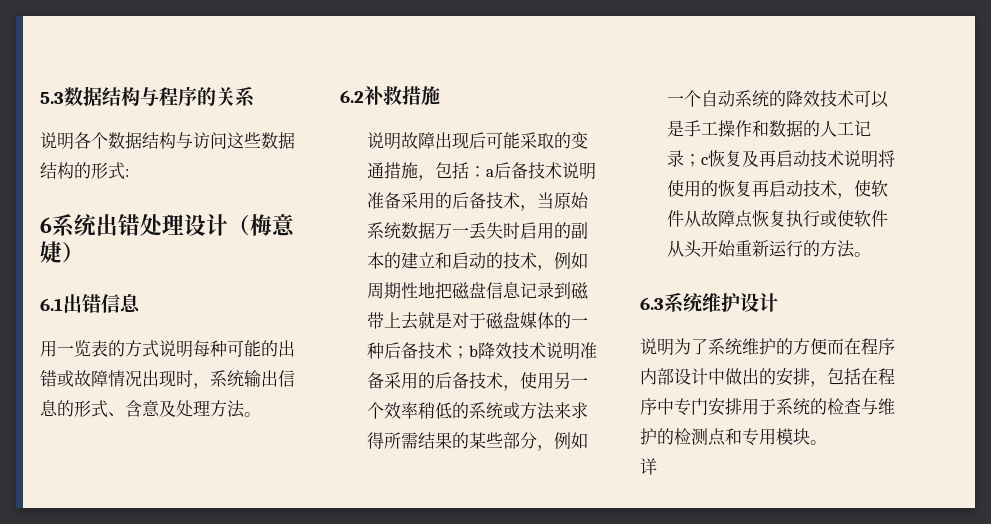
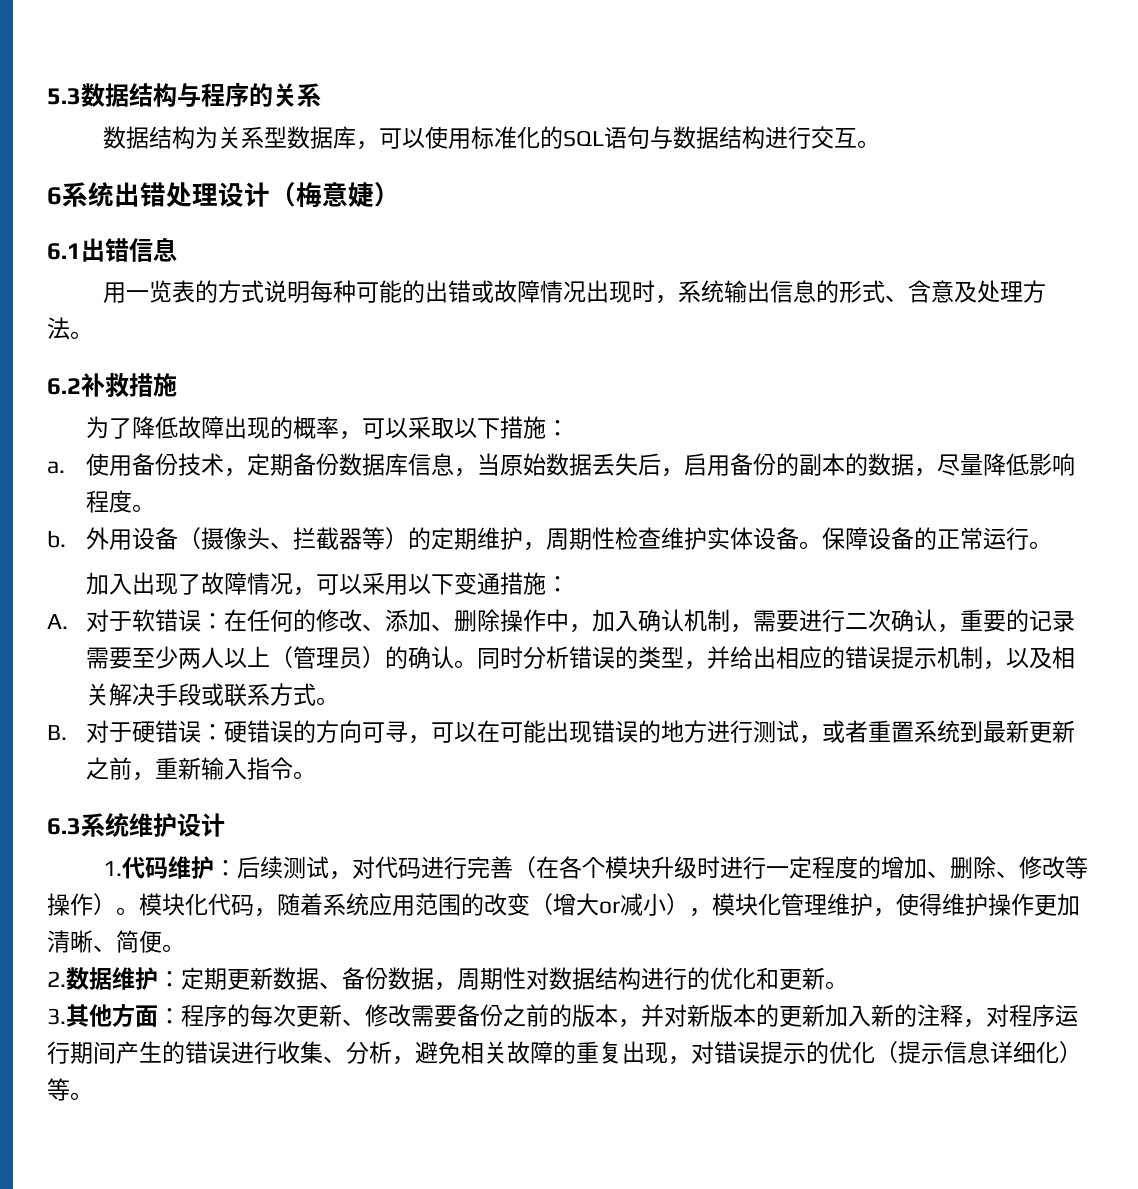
- 说明各个数据结构与访问这些数据结构的形式:
+ 数据结构为关系型数据库，可以使用标准化的SQL语句与数据结构进行交互。
- 说明故障出现后可能采取的变通措施，包括：a后备技术说明准备采用的后备技术，当原始系统数据万一丢失时启用的副本的建立和启动的技术，例如周期性地把磁盘信息记录到磁带上去就是对于磁盘媒体的一种后备技术；b降效技术说明准备采用的后备技术，使用另一个效率稍低的系统或方法来求得所需结果的某些部分，例如一个自动系统的降效技术可以是手工操作和数据的人工记录；c恢复及再启动技术说明将使用的恢复再启动技术，使软件从故障点恢复执行或使软件从头开始重新运行的方法。
+ 为了降低故障出现的概率，可以采取以下措施：
+ a.使用备份技术，定期备份数据库信息，当原始数据丢失后，启用备份的副本的数据，尽量降低影响程度。
+ b.外用设备（摄像头、拦截器等）的定期维护，周期性检查维护实体设备。保障设备的正常运行。
+ 加入出现了故障情况，可以采用以下变通措施：
+ A.对于软错误：在任何的修改、添加、删除操作中，加入确认机制，需要进行二次确认，重要的记录需要至少两人以上（管理员）的确认。同时分析错误的类型，并给出相应的错误提示机制，以及相关解决手段或联系方式。
+ B.对于硬错误：硬错误的方向可寻，可以在可能出现错误的地方进行测试，或者重置系统到最新更新之前，重新输入指令。
- 说明为了系统维护的方便而在程序内部设计中做出的安排，包括在程序中专门安排用于系统的检查与维护的检测点和专用模块。
- 详
+ 1.代码维护：后续测试，对代码进行完善（在各个模块升级时进行一定程度的增加、删除、修改等操作）。模块化代码，随着系统应用范围的改变（增大or减小），模块化管理维护，使得维护操作更加清晰、简便。
+ 2.数据维护：定期更新数据、备份数据，周期性对数据结构进行的优化和更新。
+ 3.其他方面：程序的每次更新、修改需要备份之前的版本，并对新版本的更新加入新的注释，对程序运行期间产生的错误进行收集、分析，避免相关故障的重复出现，对错误提示的优化（提示信息详细化）等。

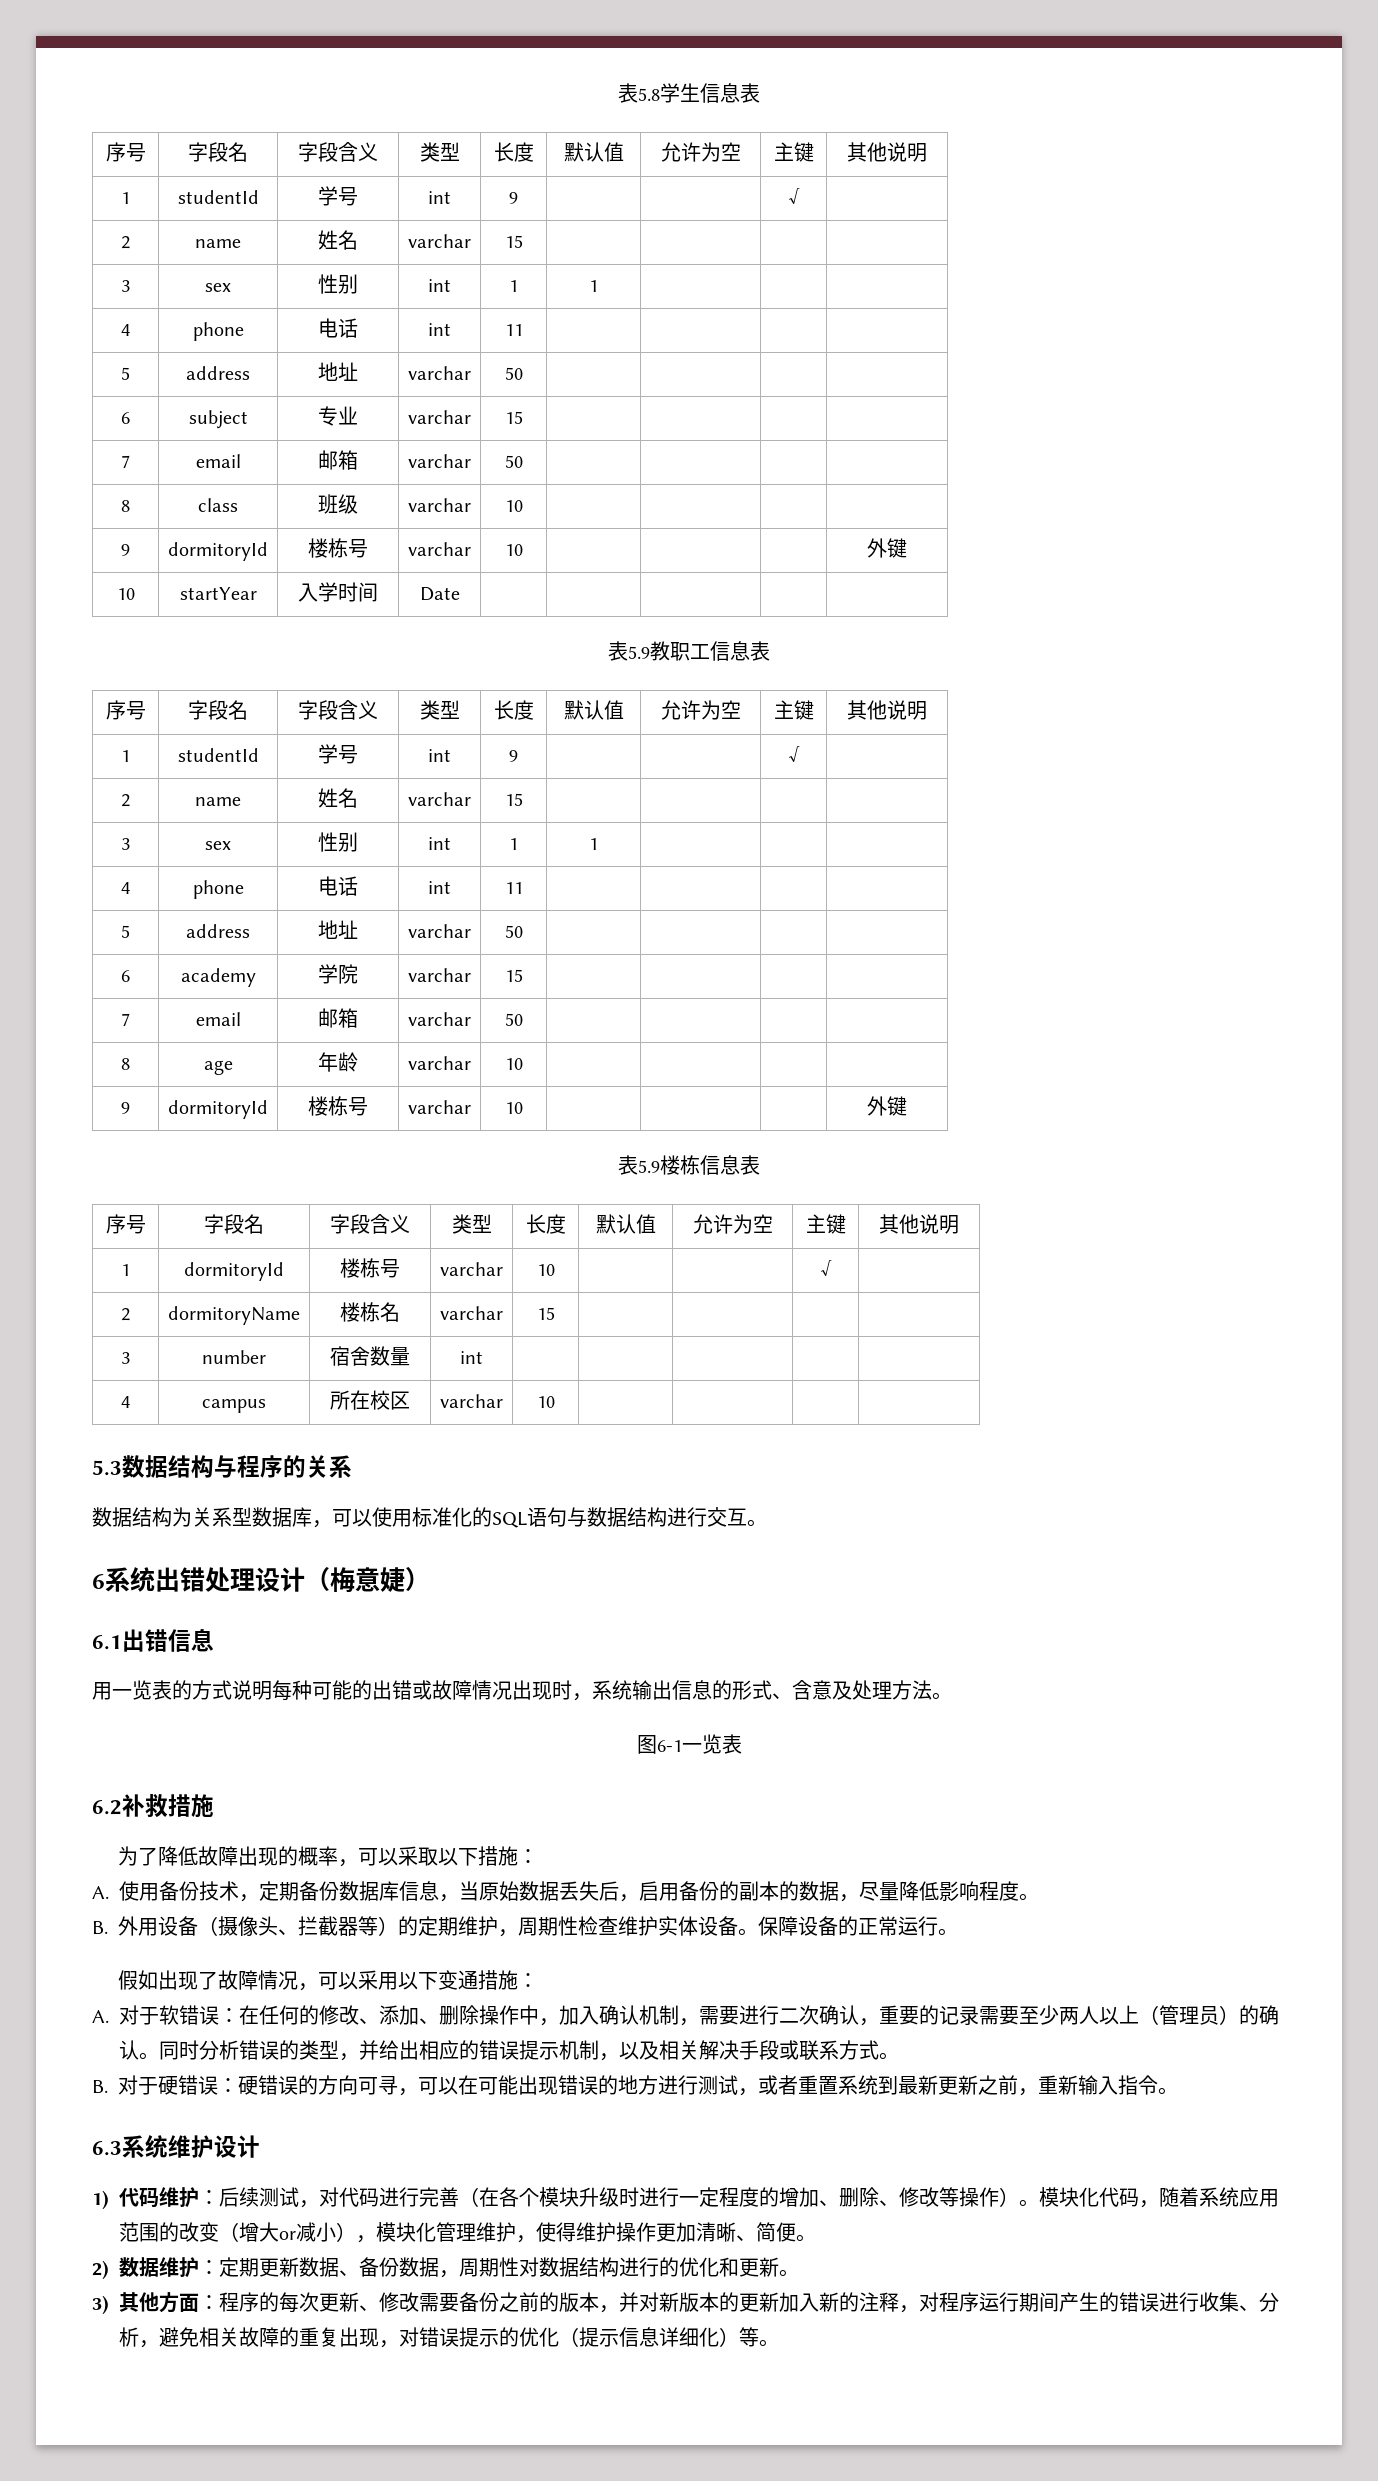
+ 表5.8学生信息表
+ 序号 | 字段名 | 字段含义 | 类型 | 长度 | 默认值 | 允许为空 | 主键 | 其他说明
+ 1 | studentId | 学号 | int | 9 | | | √ |
+ 2 | name | 姓名 | varchar | 15 | | | |
+ 3 | sex | 性别 | int | 1 | 1 | | |
+ 4 | phone | 电话 | int | 11 | | | |
+ 5 | address | 地址 | varchar | 50 | | | |
+ 6 | subject | 专业 | varchar | 15 | | | |
+ 7 | email | 邮箱 | varchar | 50 | | | |
+ 8 | class | 班级 | varchar | 10 | | | |
+ 9 | dormitoryId | 楼栋号 | varchar | 10 | | | | 外键
+ 10 | startYear | 入学时间 | Date | | | | |
+ 表5.9教职工信息表
+ 序号 | 字段名 | 字段含义 | 类型 | 长度 | 默认值 | 允许为空 | 主键 | 其他说明
+ 1 | studentId | 学号 | int | 9 | | | √ |
+ 2 | name | 姓名 | varchar | 15 | | | |
+ 3 | sex | 性别 | int | 1 | 1 | | |
+ 4 | phone | 电话 | int | 11 | | | |
+ 5 | address | 地址 | varchar | 50 | | | |
+ 6 | academy | 学院 | varchar | 15 | | | |
+ 7 | email | 邮箱 | varchar | 50 | | | |
+ 8 | age | 年龄 | varchar | 10 | | | |
+ 9 | dormitoryId | 楼栋号 | varchar | 10 | | | | 外键
+ 表5.9楼栋信息表
+ 序号 | 字段名 | 字段含义 | 类型 | 长度 | 默认值 | 允许为空 | 主键 | 其他说明
+ 1 | dormitoryId | 楼栋号 | varchar | 10 | | | √ |
+ 2 | dormitoryName | 楼栋名 | varchar | 15 | | | |
+ 3 | number | 宿舍数量 | int | | | | |
+ 4 | campus | 所在校区 | varchar | 10 | | | |
+ 图6-1一览表
- a.使用备份技术，定期备份数据库信息，当原始数据丢失后，启用备份的副本的数据，尽量降低影响程度。
+ A.使用备份技术，定期备份数据库信息，当原始数据丢失后，启用备份的副本的数据，尽量降低影响程度。
- b.外用设备（摄像头、拦截器等）的定期维护，周期性检查维护实体设备。
+ B.外用设备（摄像头、拦截器等）的定期维护，周期性检查维护实体设备。
- 加入出现了故障情况，可以采用以下变通措施：
+ 假如出现了故障情况，可以采用以下变通措施：
- 1.代码维护：后续测试，对代码进行完善（在各个模块升级时进行一定程度的增加、删除、修改等操作）。
+ 1)代码维护：后续测试，对代码进行完善（在各个模块升级时进行一定程度的增加、删除、修改等操作）。
- 2.数据维护：定期更新数据、备份数据，周期性对数据结构进行的优化和更新。
+ 2)数据维护：定期更新数据、备份数据，周期性对数据结构进行的优化和更新。
- 3.其他方面：程序的每次更新、修改需要备份之前的版本，并对新版本的更新加入新的注释，对程序运行期间产生的错误进行收集、分析，避免相关故障的重复出现，对错误提示的优化（提示信息详细化）等。
+ 3)其他方面：程序的每次更新、修改需要备份之前的版本，并对新版本的更新加入新的注释，对程序运行期间产生的错误进行收集、分析，避免相关故障的重复出现，对错误提示的优化（提示信息详细化）等。

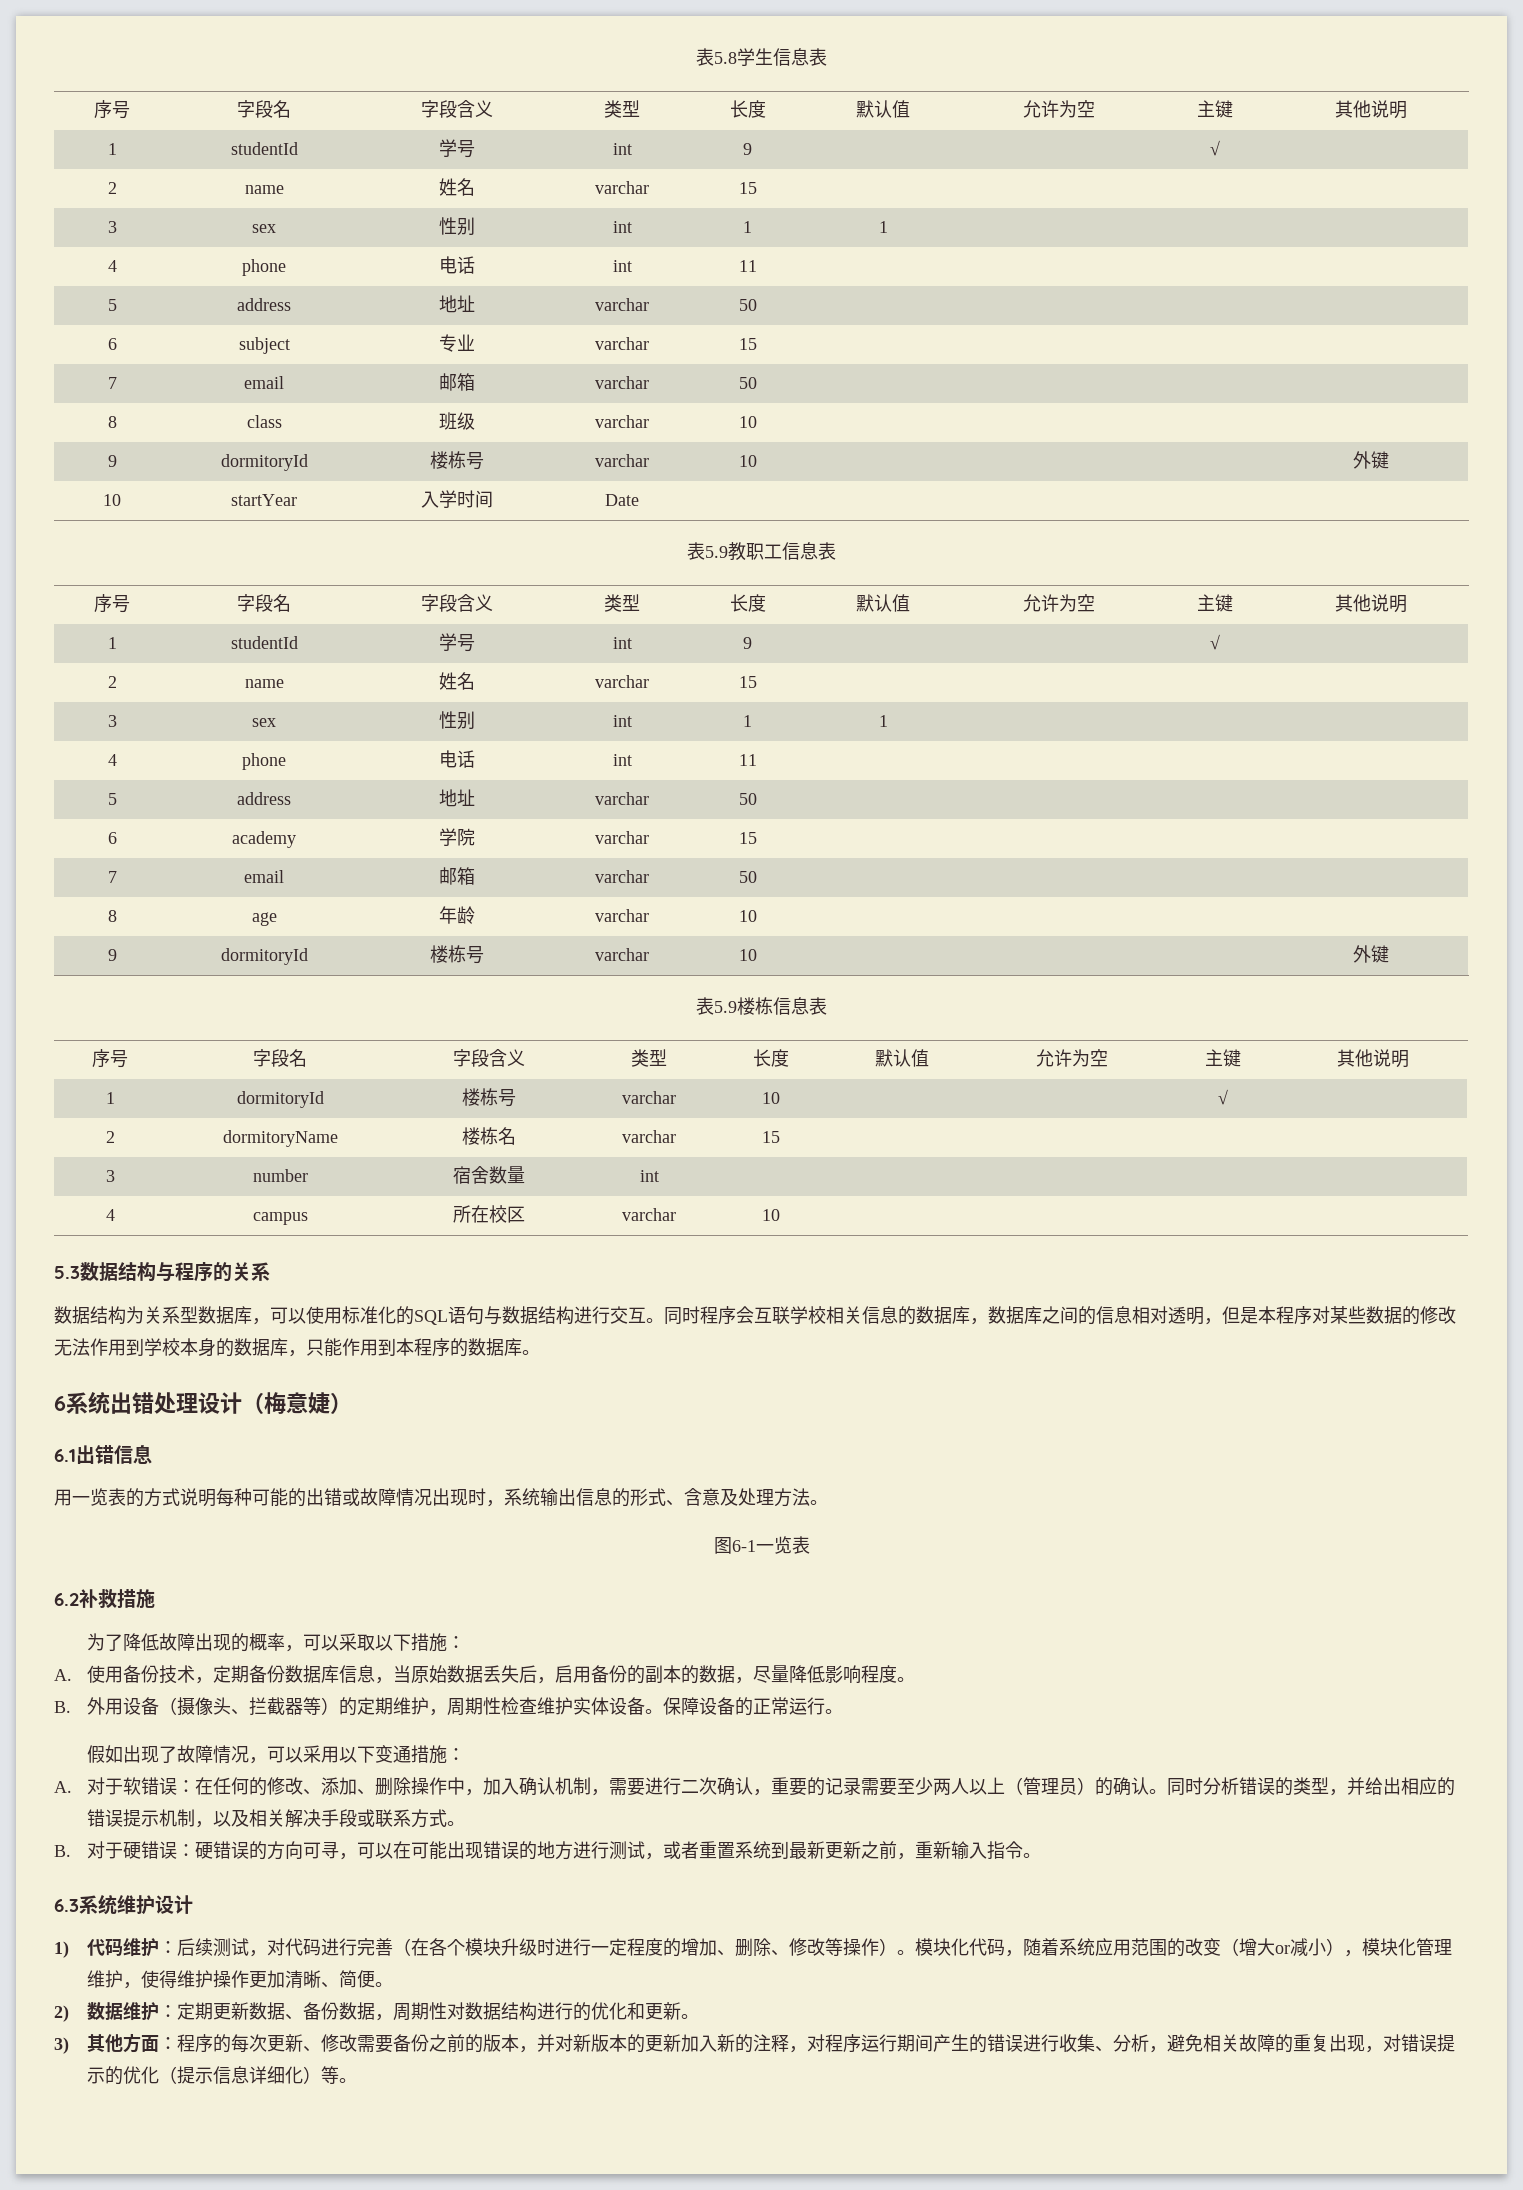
+ 同时程序会互联学校相关信息的数据库，数据库之间的信息相对透明，但是本程序对某些数据的修改无法作用到学校本身的数据库，只能作用到本程序的数据库。

